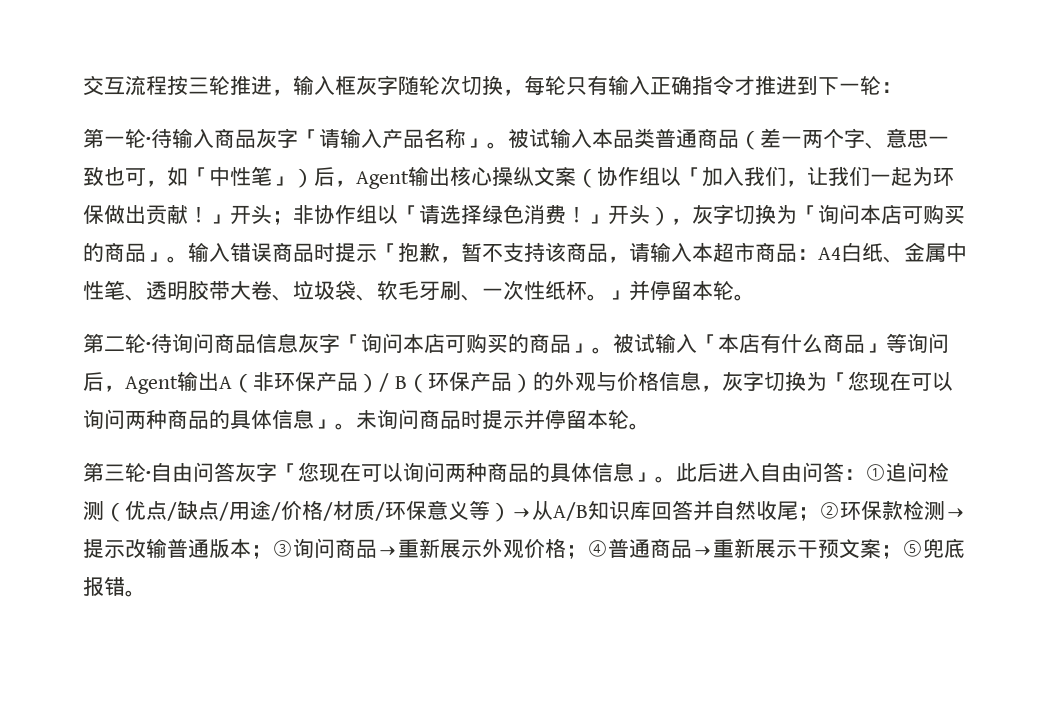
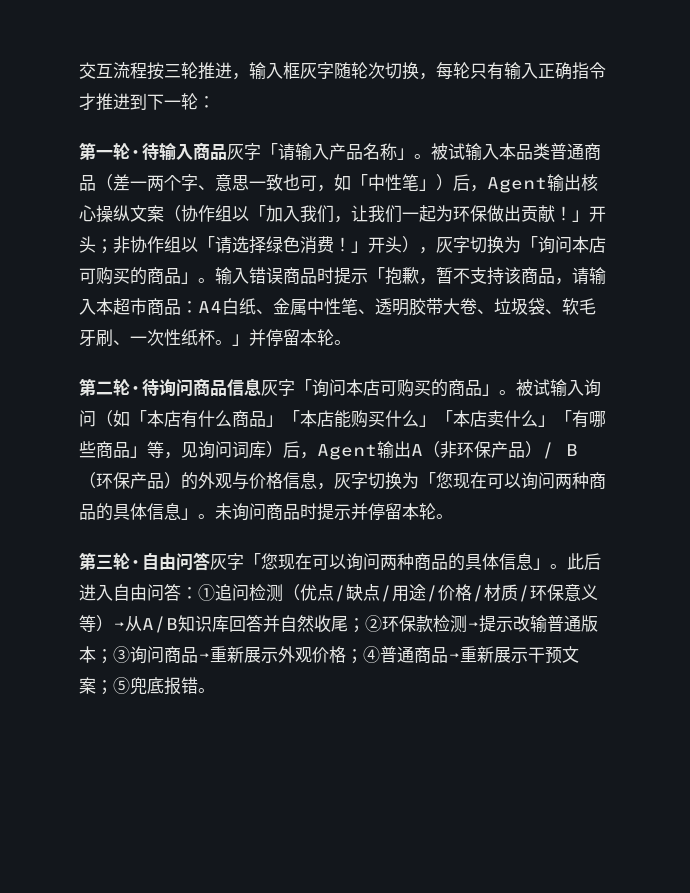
- 被试输入「本店有什么商品」等询问后，Agent输出A（非环保产品）/ B（环保产品）的外观与价格信息，灰字切换为「您现在可以询问两种商品的具体信息」。
+ 被试输入询问（如「本店有什么商品」「本店能购买什么」「本店卖什么」「有哪些商品」等，见询问词库）后，Agent输出A（非环保产品）/ B（环保产品）的外观与价格信息，灰字切换为「您现在可以询问两种商品的具体信息」。

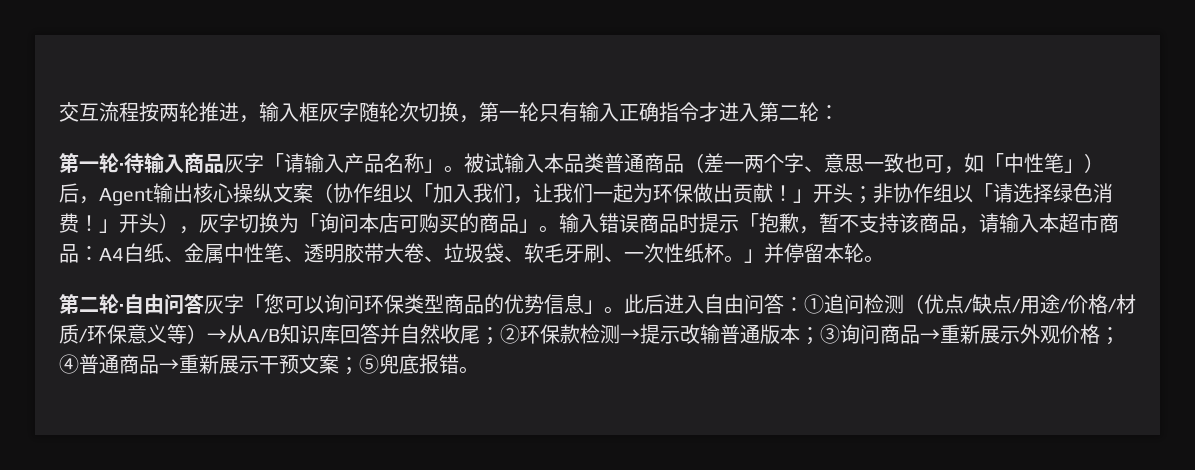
- 交互流程按三轮推进，输入框灰字随轮次切换，每轮只有输入正确指令才推进到下一轮：
+ 交互流程按两轮推进，输入框灰字随轮次切换，第一轮只有输入正确指令才进入第二轮：
- 第二轮·待询问商品信息灰字「询问本店可购买的商品」。被试输入询问（如「本店有什么商品」「本店能购买什么」「本店卖什么」「有哪些商品」等，见询问词库）后，Agent输出A（非环保产品）/ B（环保产品）的外观与价格信息，灰字切换为「您现在可以询问两种商品的具体信息」。未询问商品时提示并停留本轮。
- 第三轮·自由问答灰字「您现在可以询问两种商品的具体信息」。
+ 第二轮·自由问答灰字「您可以询问环保类型商品的优势信息」。

